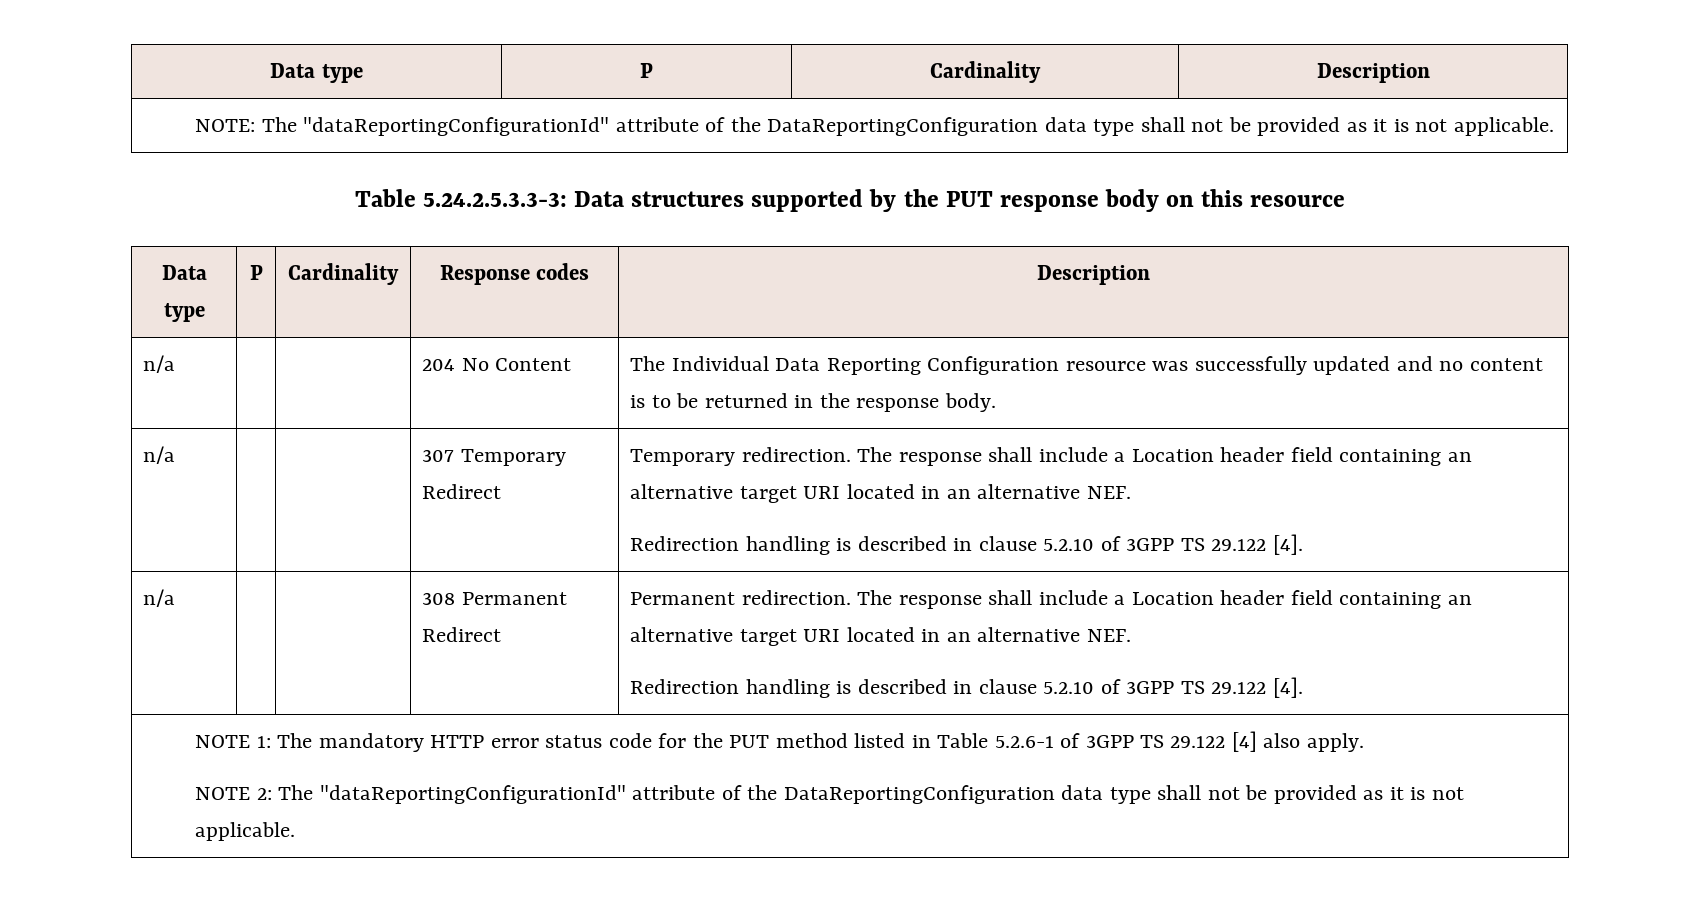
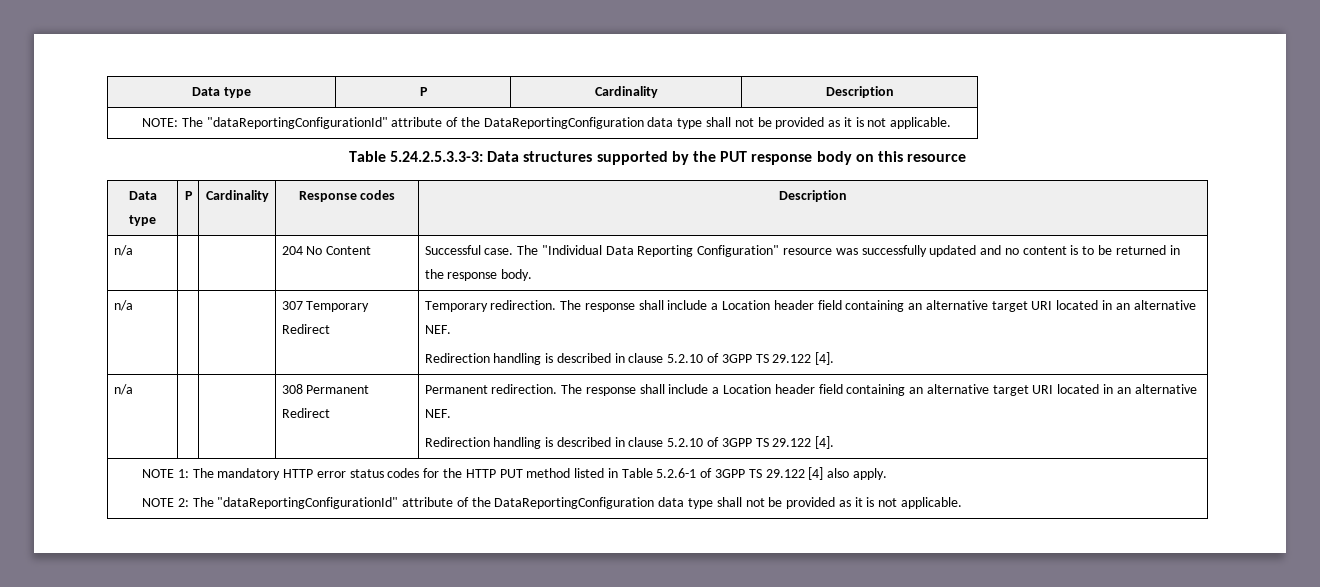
- n/a | | | 204 No Content | The Individual Data Reporting Configuration resource was successfully updated and no content is to be returned in the response body.
+ n/a | | | 204 No Content | Successful case. The "Individual Data Reporting Configuration" resource was successfully updated and no content is to be returned in the response body.
- NOTE 1: The mandatory HTTP error status code for the PUT method listed in Table 5.2.6-1 of 3GPP TS 29.122 [4] also apply.
+ NOTE 1: The mandatory HTTP error status codes for the HTTP PUT method listed in Table 5.2.6-1 of 3GPP TS 29.122 [4] also apply.

